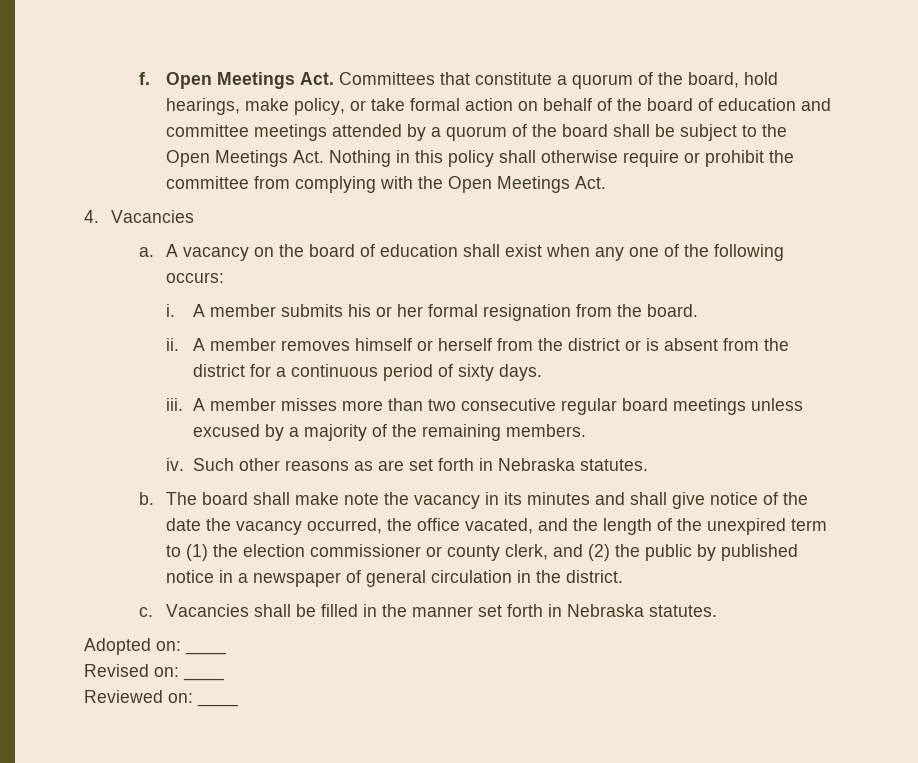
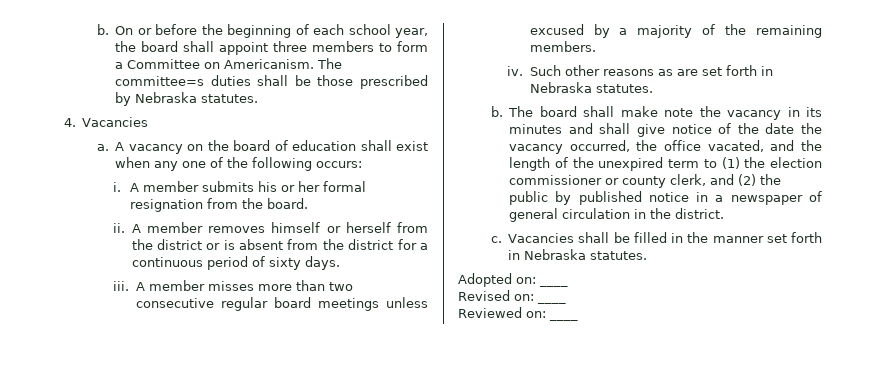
- f. Open Meetings Act. Committees that constitute a quorum of the board, hold hearings, make policy, or take formal action on behalf of the board of education and committee meetings attended by a quorum of the board shall be subject to the Open Meetings Act. Nothing in this policy shall otherwise require or prohibit the committee from complying with the Open Meetings Act.
+ b. On or before the beginning of each school year, the board shall appoint three members to form a Committee on Americanism. The committee=s duties shall be those prescribed by Nebraska statutes.

